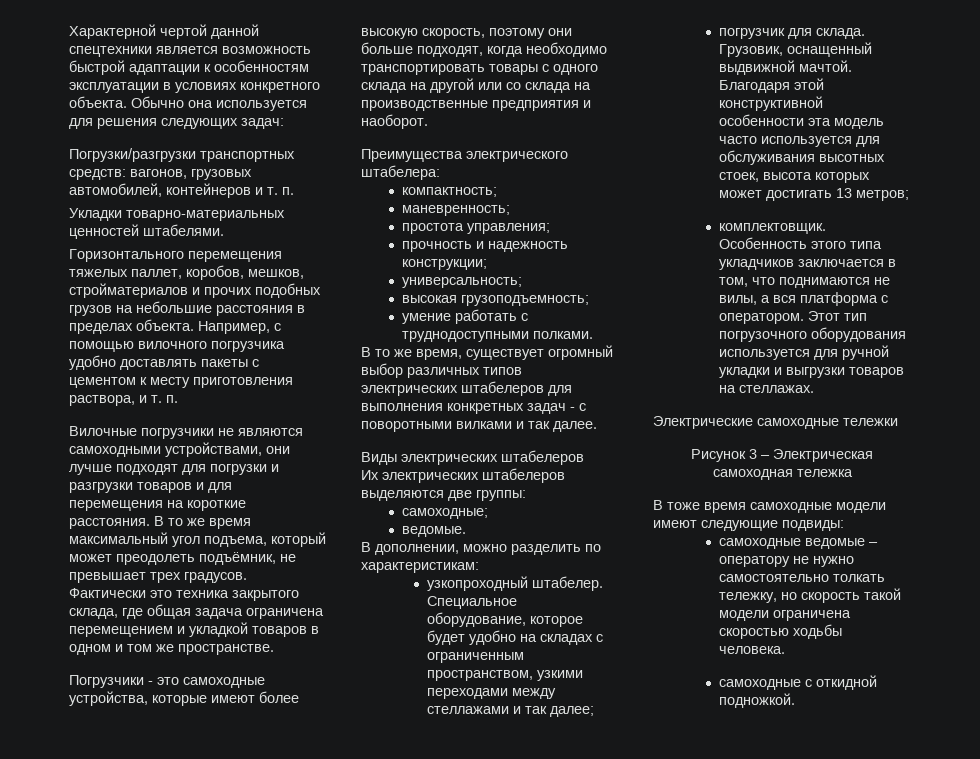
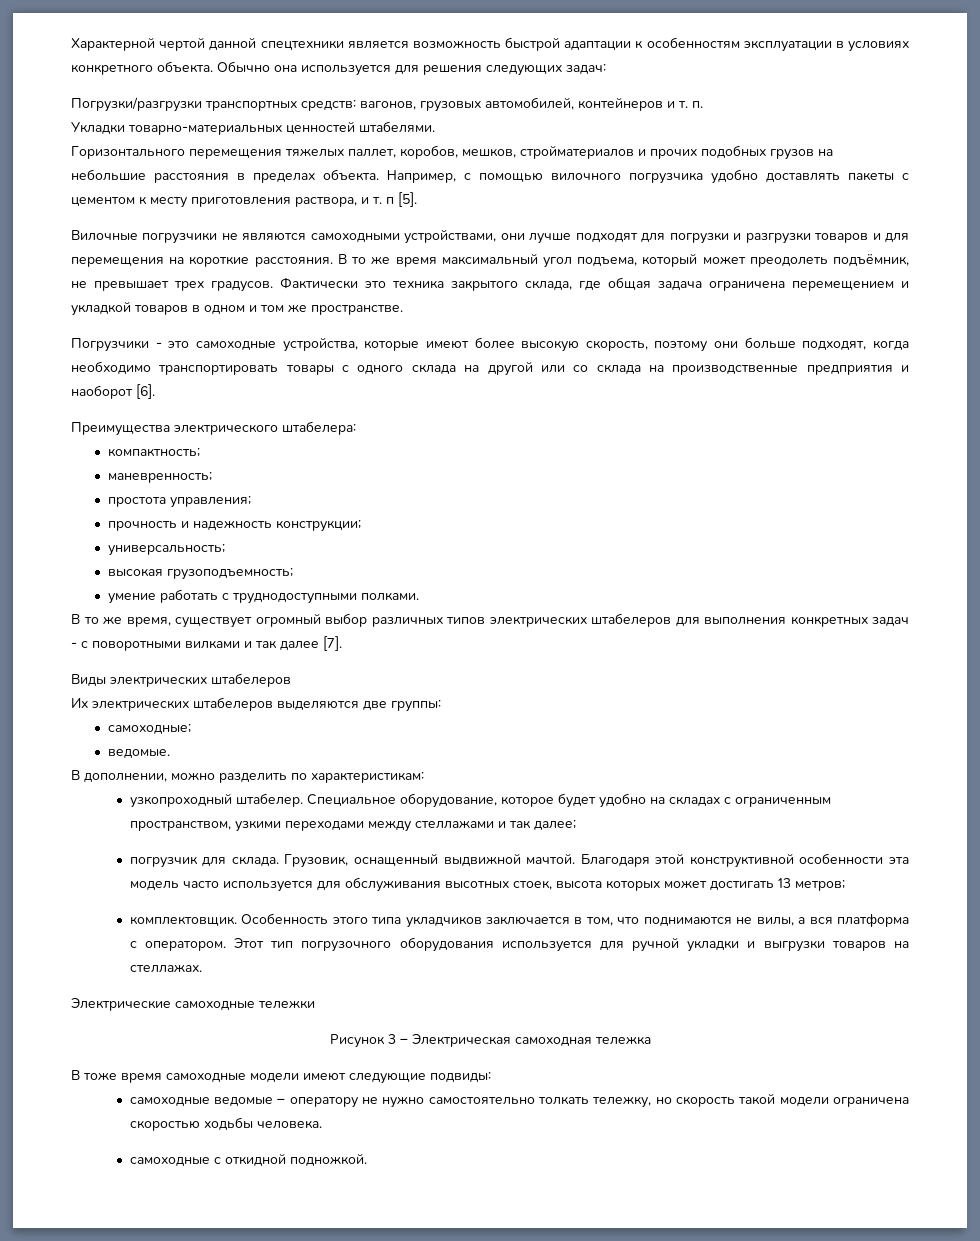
- Например, с помощью вилочного погрузчика удобно доставлять пакеты с цементом к месту приготовления раствора, и т. п.
+ Например, с помощью вилочного погрузчика удобно доставлять пакеты с цементом к месту приготовления раствора, и т. п [5].
- Погрузчики - это самоходные устройства, которые имеют более высокую скорость, поэтому они больше подходят, когда необходимо транспортировать товары с одного склада на другой или со склада на производственные предприятия и наоборот.
+ Погрузчики - это самоходные устройства, которые имеют более высокую скорость, поэтому они больше подходят, когда необходимо транспортировать товары с одного склада на другой или со склада на производственные предприятия и наоборот [6].
- В то же время, существует огромный выбор различных типов электрических штабелеров для выполнения конкретных задач - с поворотными вилками и так далее.
+ В то же время, существует огромный выбор различных типов электрических штабелеров для выполнения конкретных задач - с поворотными вилками и так далее [7].

